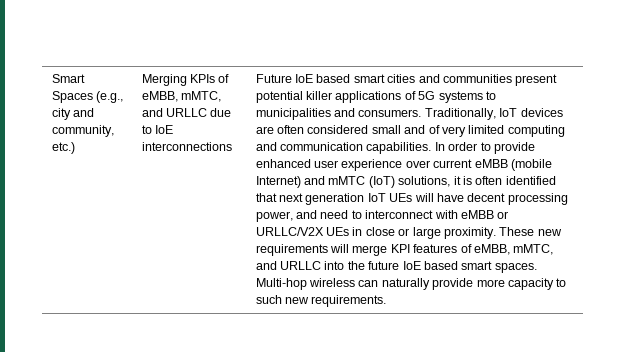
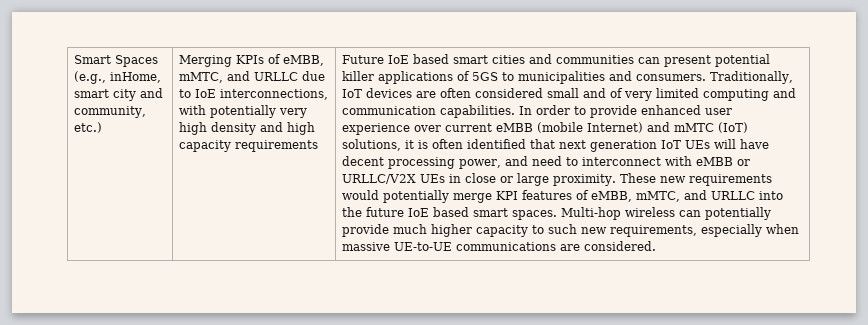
- Smart Spaces (e.g., city and community, etc.)
+ Smart Spaces (e.g., inHome, smart city and community, etc.)
- Merging KPIs of eMBB, mMTC, and URLLC due to IoE interconnections
+ Merging KPIs of eMBB, mMTC, and URLLC due to IoE interconnections, with potentially very high density and high capacity requirements
- Future IoE based smart cities and communities present potential killer applications of 5G systems to municipalities and consumers.
+ Future IoE based smart cities and communities can present potential killer applications of 5GS to municipalities and consumers.
- These new requirements will merge KPI features of eMBB, mMTC, and URLLC into the future IoE based smart spaces.
+ These new requirements would potentially merge KPI features of eMBB, mMTC, and URLLC into the future IoE based smart spaces.
- Multi-hop wireless can naturally provide more capacity to such new requirements.
+ Multi-hop wireless can potentially provide much higher capacity to such new requirements, especially when massive UE-to-UE communications are considered.

